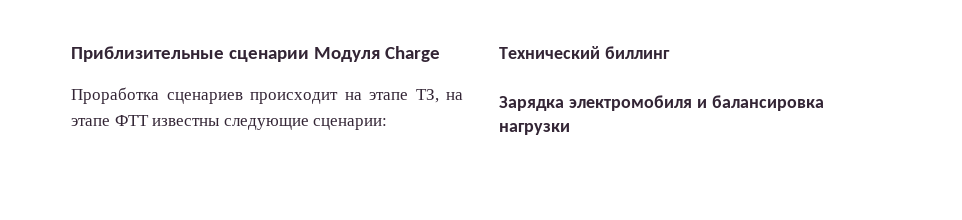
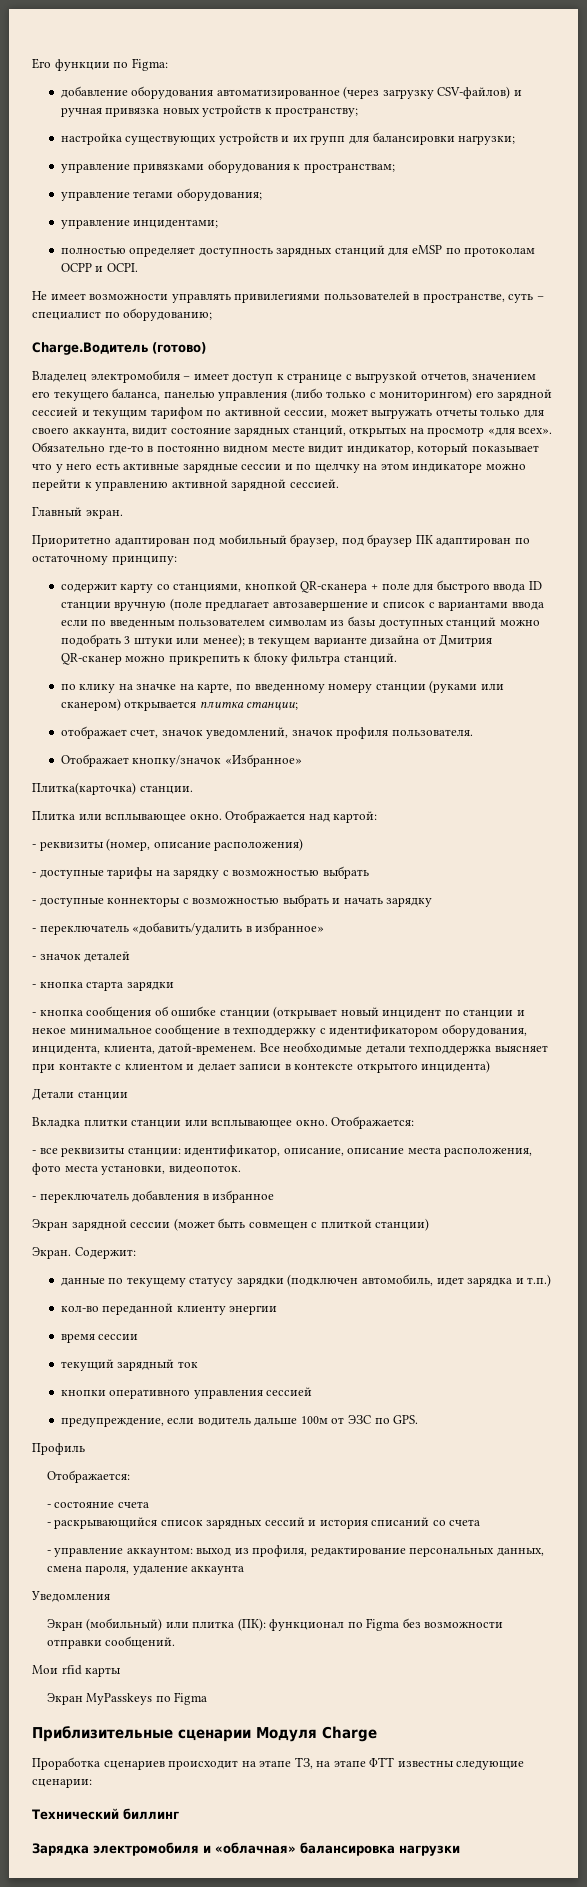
+ Его функции по Figma:
+ добавление оборудования автоматизированное (через загрузку CSV-файлов) и ручная привязка новых устройств к пространству;
+ настройка существующих устройств и их групп для балансировки нагрузки;
+ управление привязками оборудования к пространствам;
+ управление тегами оборудования;
+ управление инцидентами;
+ полностью определяет доступность зарядных станций для eMSP по протоколам OCPP и OCPI.
+ Не имеет возможности управлять привилегиями пользователей в пространстве, суть – специалист по оборудованию;
+ Charge.Водитель (готово)
+ Владелец электромобиля – имеет доступ к странице с выгрузкой отчетов, значением его текущего баланса, панелью управления (либо только с мониторингом) его зарядной сессией и текущим тарифом по активной сессии, может выгружать отчеты только для своего аккаунта, видит состояние зарядных станций, открытых на просмотр «для всех». Обязательно где-то в постоянно видном месте видит индикатор, который показывает что у него есть активные зарядные сессии и по щелчку на этом индикаторе можно перейти к управлению активной зарядной сессией.
+ Главный экран.
+ Приоритетно адаптирован под мобильный браузер, под браузер ПК адаптирован по остаточному принципу:
+ содержит карту со станциями, кнопкой QR-сканера + поле для быстрого ввода ID станции вручную (поле предлагает автозавершение и список с вариантами ввода если по введенным пользователем символам из базы доступных станций можно подобрать 3 штуки или менее); в текущем варианте дизайна от Дмитрия QR-сканер можно прикрепить к блоку фильтра станций.
+ по клику на значке на карте, по введенному номеру станции (руками или сканером) открывается плитка станции;
+ отображает счет, значок уведомлений, значок профиля пользователя.
+ Отображает кнопку/значок «Избранное»
+ Плитка(карточка) станции.
+ Плитка или всплывающее окно. Отображается над картой:
+ - реквизиты (номер, описание расположения)
+ - доступные тарифы на зарядку с возможностью выбрать
+ - доступные коннекторы с возможностью выбрать и начать зарядку
+ - переключатель «добавить/удалить в избранное»
+ - значок деталей
+ - кнопка старта зарядки
+ - кнопка сообщения об ошибке станции (открывает новый инцидент по станции и некое минимальное сообщение в техподдержку с идентификатором оборудования, инцидента, клиента, датой-временем. Все необходимые детали техподдержка выясняет при контакте с клиентом и делает записи в контексте открытого инцидента)
+ Детали станции
+ Вкладка плитки станции или всплывающее окно. Отображается:
+ - все реквизиты станции: идентификатор, описание, описание места расположения, фото места установки, видеопоток.
+ - переключатель добавления в избранное
+ Экран зарядной сессии (может быть совмещен с плиткой станции)
+ Экран. Содержит:
+ данные по текущему статусу зарядки (подключен автомобиль, идет зарядка и т.п.)
+ кол-во переданной клиенту энергии
+ время сессии
+ текущий зарядный ток
+ кнопки оперативного управления сессией
+ предупреждение, если водитель дальше 100м от ЭЗС по GPS.
+ Профиль
+ Отображается:
+ - состояние счета
+ - раскрывающийся список зарядных сессий и история списаний со счета
+ - управление аккаунтом: выход из профиля, редактирование персональных данных, смена пароля, удаление аккаунта
+ Уведомления
+ Экран (мобильный) или плитка (ПК): функционал по Figma без возможности отправки сообщений.
+ Мои rfid карты
+ Экран MyPasskeys по Figma
- Зарядка электромобиля и балансировка нагрузки
+ Зарядка электромобиля и «облачная» балансировка нагрузки

